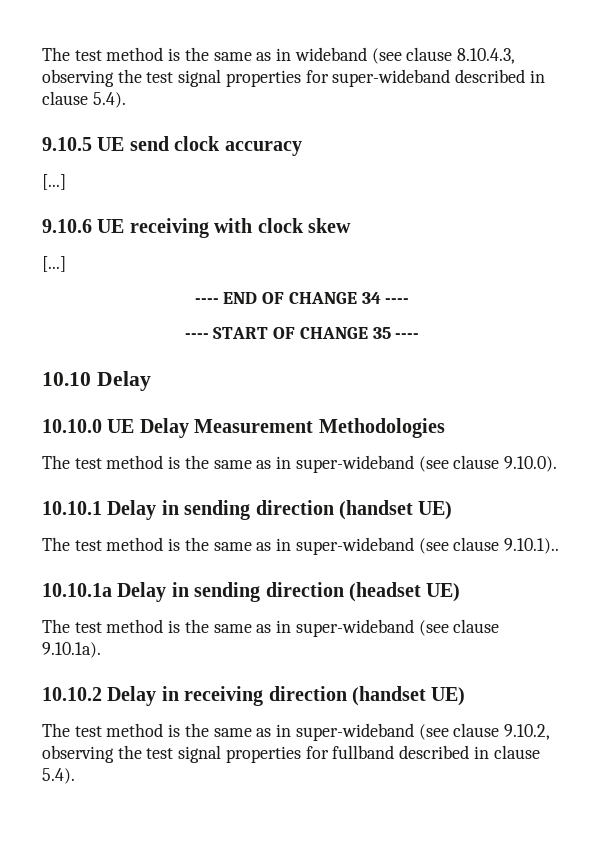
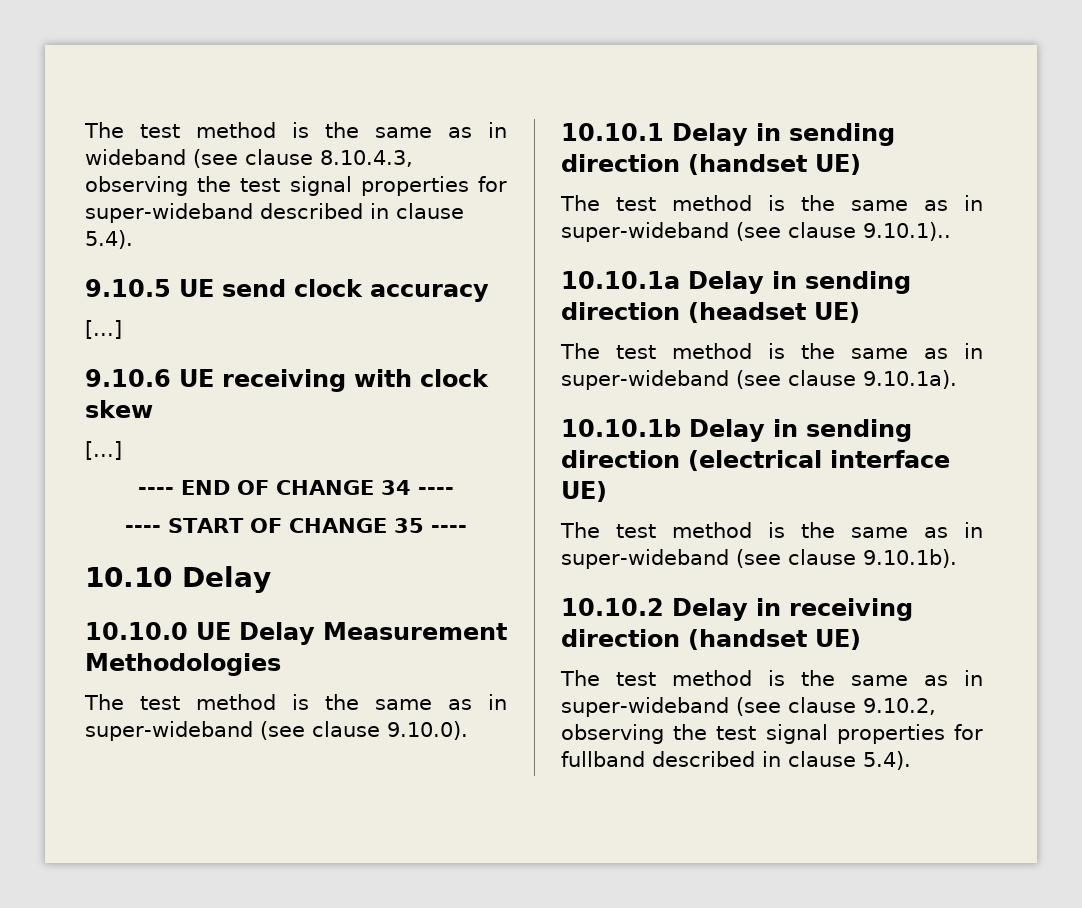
+ 10.10.1b Delay in sending direction (electrical interface UE)
+ The test method is the same as in super-wideband (see clause 9.10.1b).

